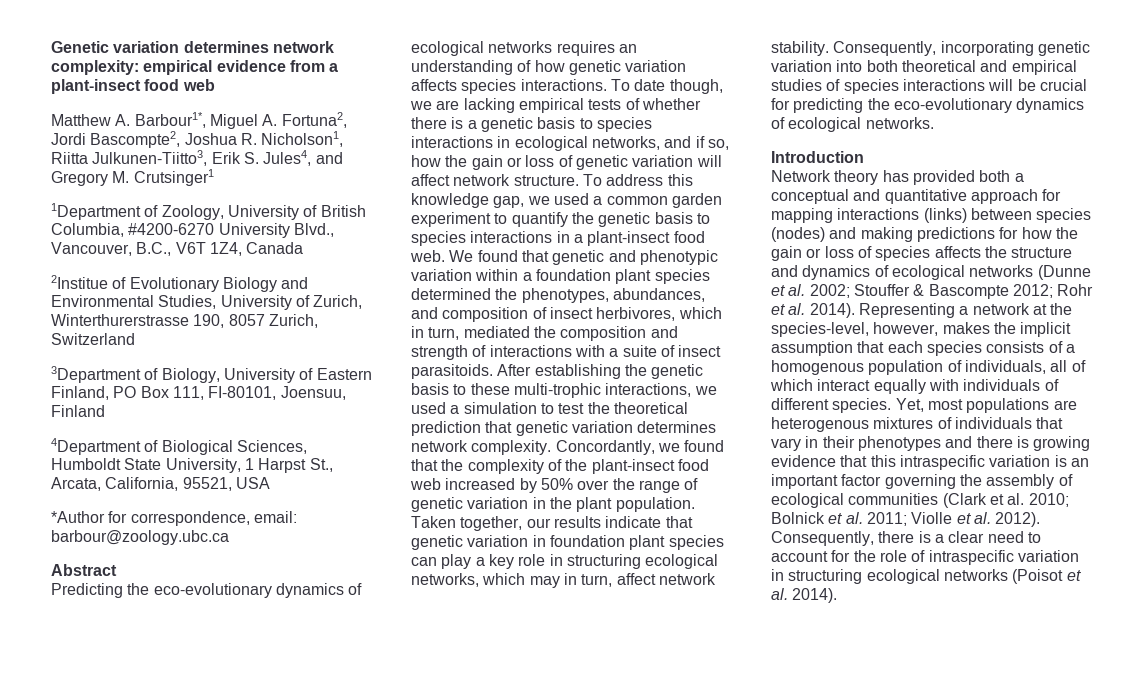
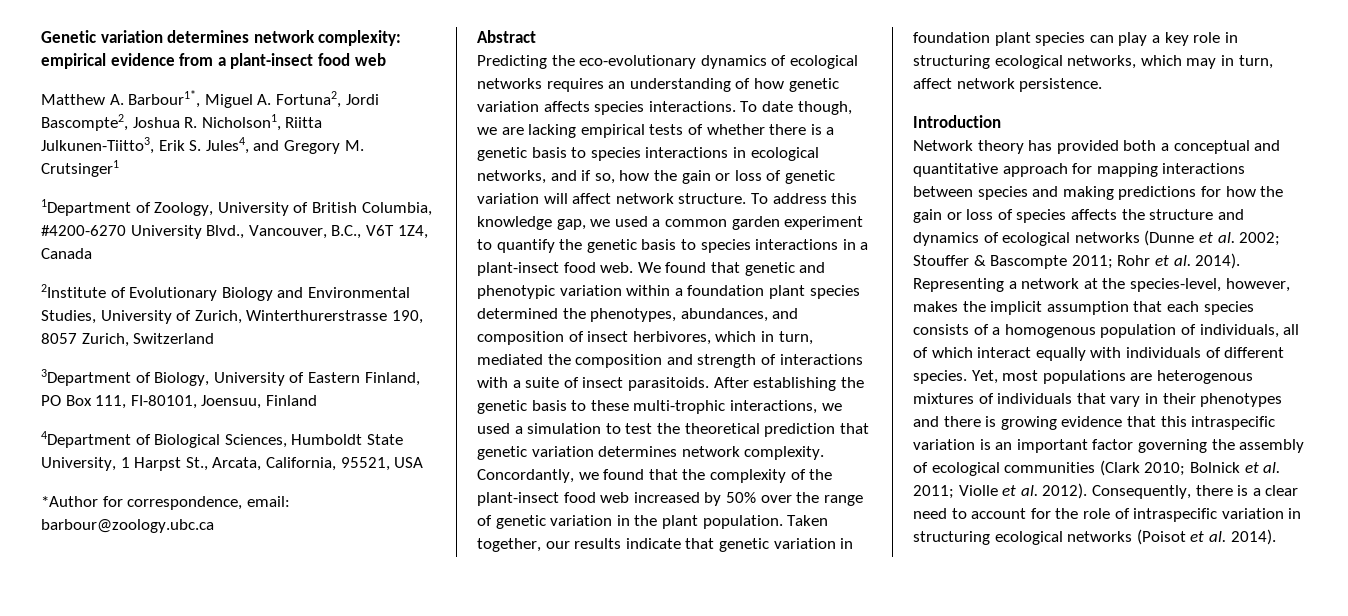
- 2Institue of Evolutionary Biology and Environmental Studies, University of Zurich, Winterthurerstrasse 190, 8057 Zurich, Switzerland
+ 2Institute of Evolutionary Biology and Environmental Studies, University of Zurich, Winterthurerstrasse 190, 8057 Zurich, Switzerland
- Taken together, our results indicate that genetic variation in foundation plant species can play a key role in structuring ecological networks, which may in turn, affect network stability. Consequently, incorporating genetic variation into both theoretical and empirical studies of species interactions will be crucial for predicting the eco-evolutionary dynamics of ecological networks.
+ Taken together, our results indicate that genetic variation in foundation plant species can play a key role in structuring ecological networks, which may in turn, affect network persistence.
- Network theory has provided both a conceptual and quantitative approach for mapping interactions (links) between species (nodes) and making predictions for how the gain or loss of species affects the structure and dynamics of ecological networks (Dunne et al. 2002; Stouffer & Bascompte 2012; Rohr et al. 2014).
+ Network theory has provided both a conceptual and quantitative approach for mapping interactions between species and making predictions for how the gain or loss of species affects the structure and dynamics of ecological networks (Dunne et al. 2002; Stouffer & Bascompte 2011; Rohr et al. 2014).
- Yet, most populations are heterogenous mixtures of individuals that vary in their phenotypes and there is growing evidence that this intraspecific variation is an important factor governing the assembly of ecological communities (Clark et al. 2010; Bolnick et al. 2011; Violle et al. 2012).
+ Yet, most populations are heterogenous mixtures of individuals that vary in their phenotypes and there is growing evidence that this intraspecific variation is an important factor governing the assembly of ecological communities (Clark 2010; Bolnick et al. 2011; Violle et al. 2012).

